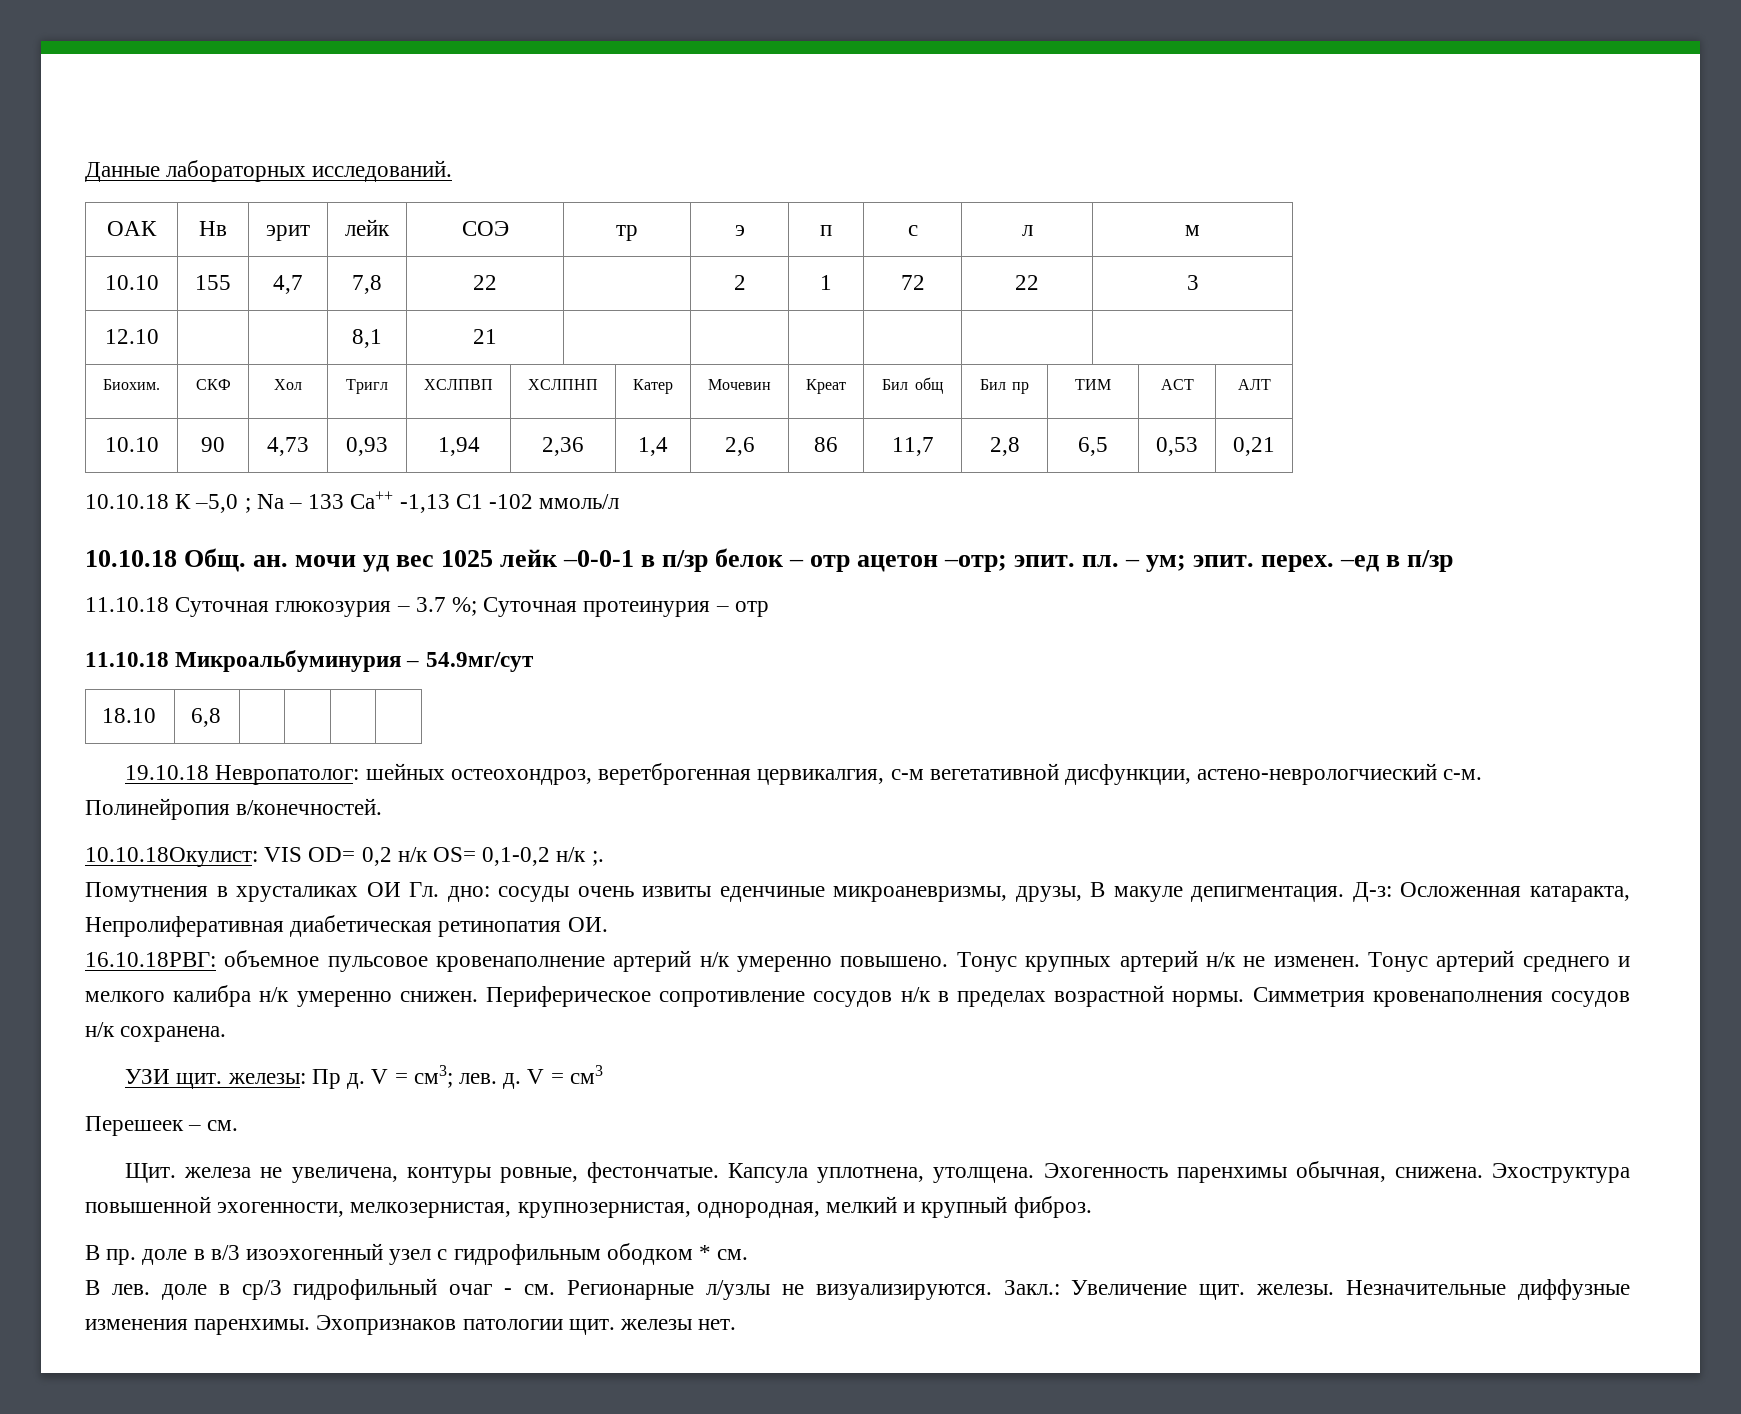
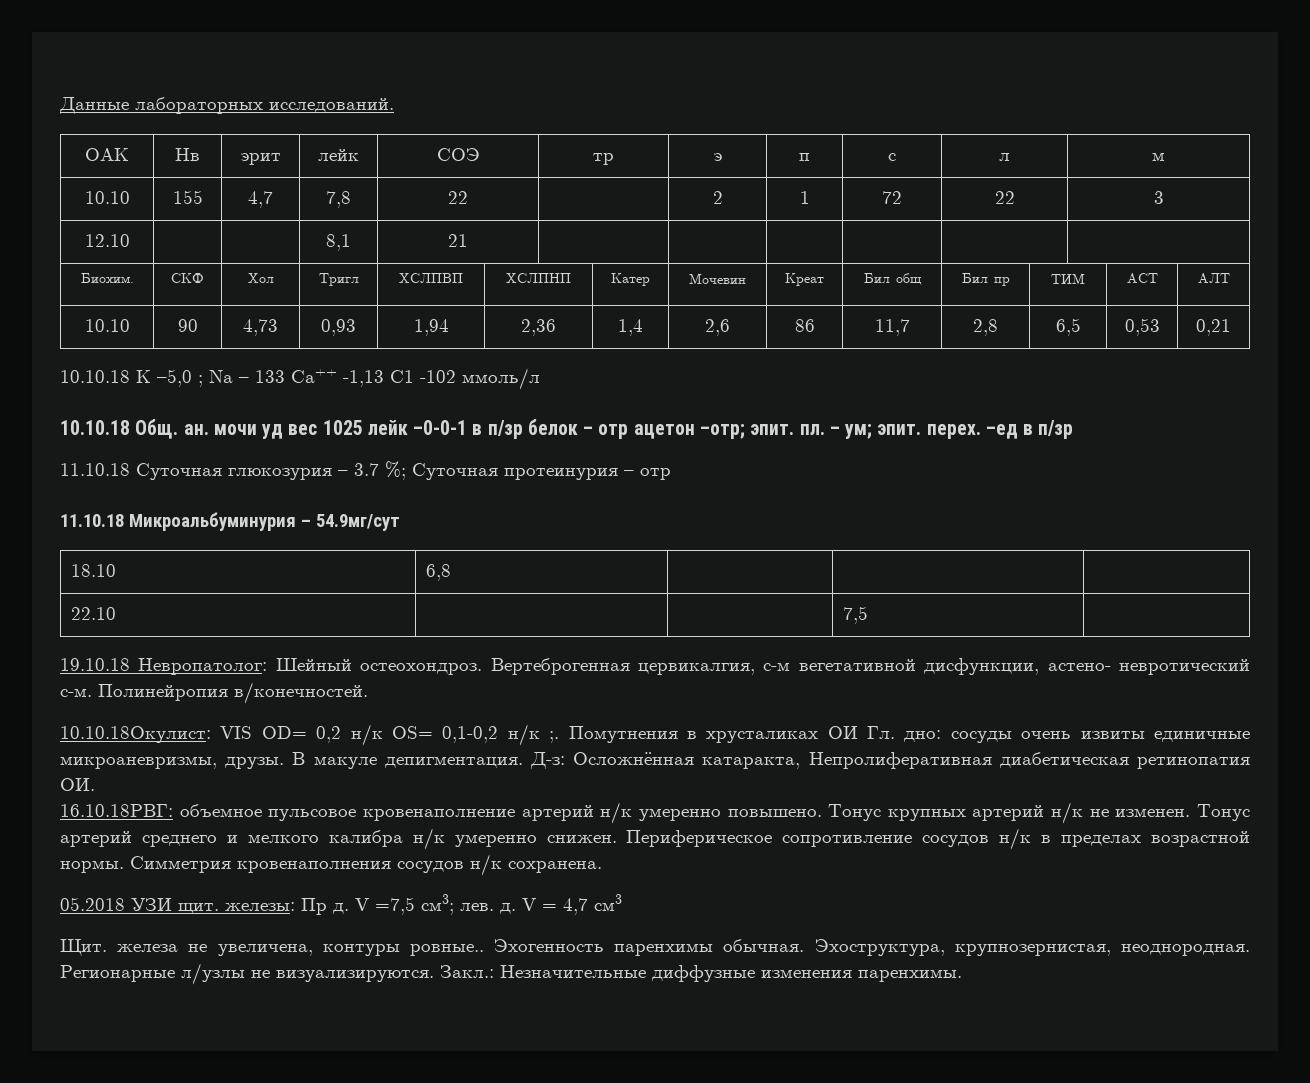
- 18.10 | 6,8 | | | |
+ 18.10 | 6,8 | | |
+ 22.10 | | | 7,5 |
- 19.10.18 Невропатолог: шейных остеохондроз, веретброгенная цервикалгия, с-м вегетативной дисфункции, астено-неврологчиеский с-м.
+ 19.10.18 Невропатолог: Шейный остеохондроз. Вертеброгенная цервикалгия, с-м вегетативной дисфункции, астено- невротический с-м.
- 10.10.18Окулист: VIS OD= 0,2 н/к OS= 0,1-0,2 н/к ;.
- Помутнения в хрусталиках ОИ Гл. дно: сосуды очень извиты еденчиные микроаневризмы, друзы, В макуле депигментация.
+ 10.10.18Окулист: VIS OD= 0,2 н/к OS= 0,1-0,2 н/к ;. Помутнения в хрусталиках ОИ Гл. дно: сосуды очень извиты единичные микроаневризмы, друзы. В макуле депигментация.
- Д-з: Осложенная катаракта, Непролиферативная диабетическая ретинопатия ОИ.
+ Д-з: Осложнённая катаракта, Непролиферативная диабетическая ретинопатия ОИ.
- УЗИ щит. железы: Пр д.
+ 05.2018 УЗИ щит. железы: Пр д.
- V = см3; лев. д.
+ V =7,5 см3; лев. д.
- V = см3
+ V = 4,7 см3
- Перешеек – см.
- Щит. железа не увеличена, контуры ровные, фестончатые. Капсула уплотнена, утолщена. Эхогенность паренхимы обычная, снижена. Эхоструктура повышенной эхогенности, мелкозернистая, крупнозернистая, однородная, мелкий и крупный фиброз.
- В пр. доле в в/3 изоэхогенный узел с гидрофильным ободком * см.
- В лев. доле в ср/3 гидрофильный очаг - см. Регионарные л/узлы не визуализируются.
+ Щит. железа не увеличена, контуры ровные.. Эхогенность паренхимы обычная. Эхоструктура, крупнозернистая, неоднородная. Регионарные л/узлы не визуализируются.
- Закл.: Увеличение щит. железы. Незначительные диффузные изменения паренхимы. Эхопризнаков патологии щит. железы нет.
+ Закл.: Незначительные диффузные изменения паренхимы.

